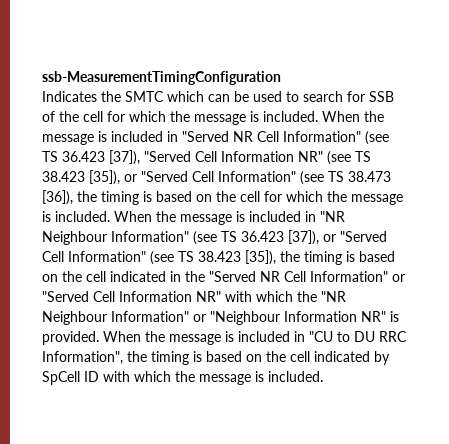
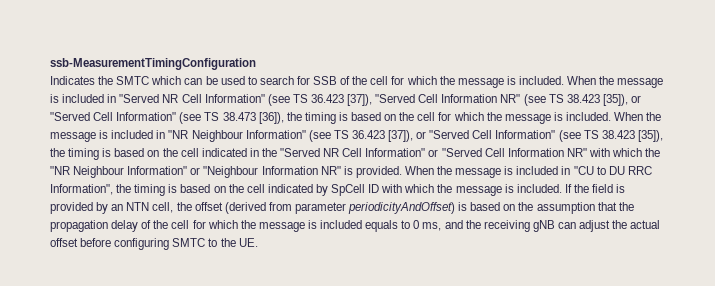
+ If the field is provided by an NTN cell, the offset (derived from parameter periodicityAndOffset) is based on the assumption that the propagation delay of the cell for which the message is included equals to 0 ms, and the receiving gNB can adjust the actual offset before configuring SMTC to the UE.

